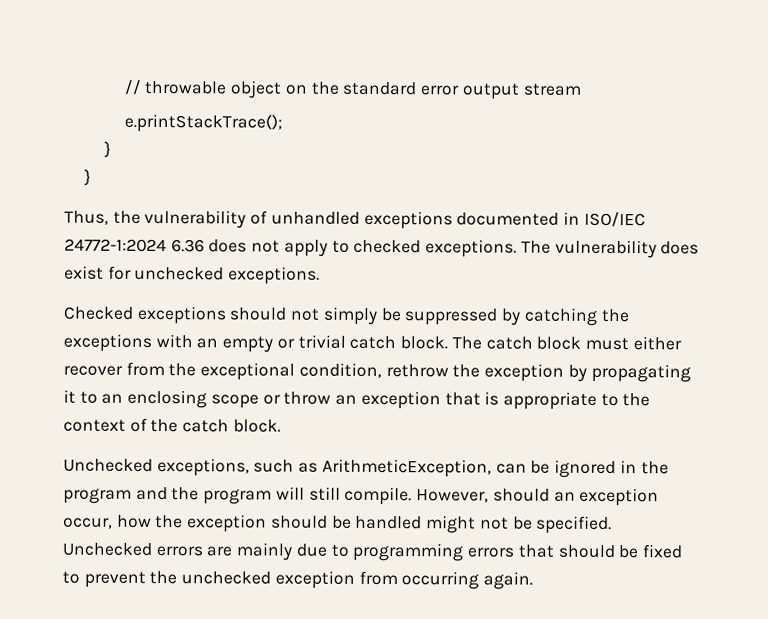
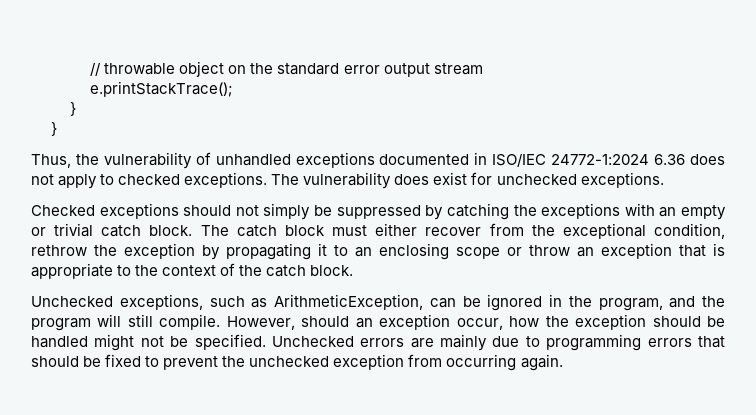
- Unchecked exceptions, such as ArithmeticException, can be ignored in the program and the program will still compile.
+ Unchecked exceptions, such as ArithmeticException, can be ignored in the program, and the program will still compile.

